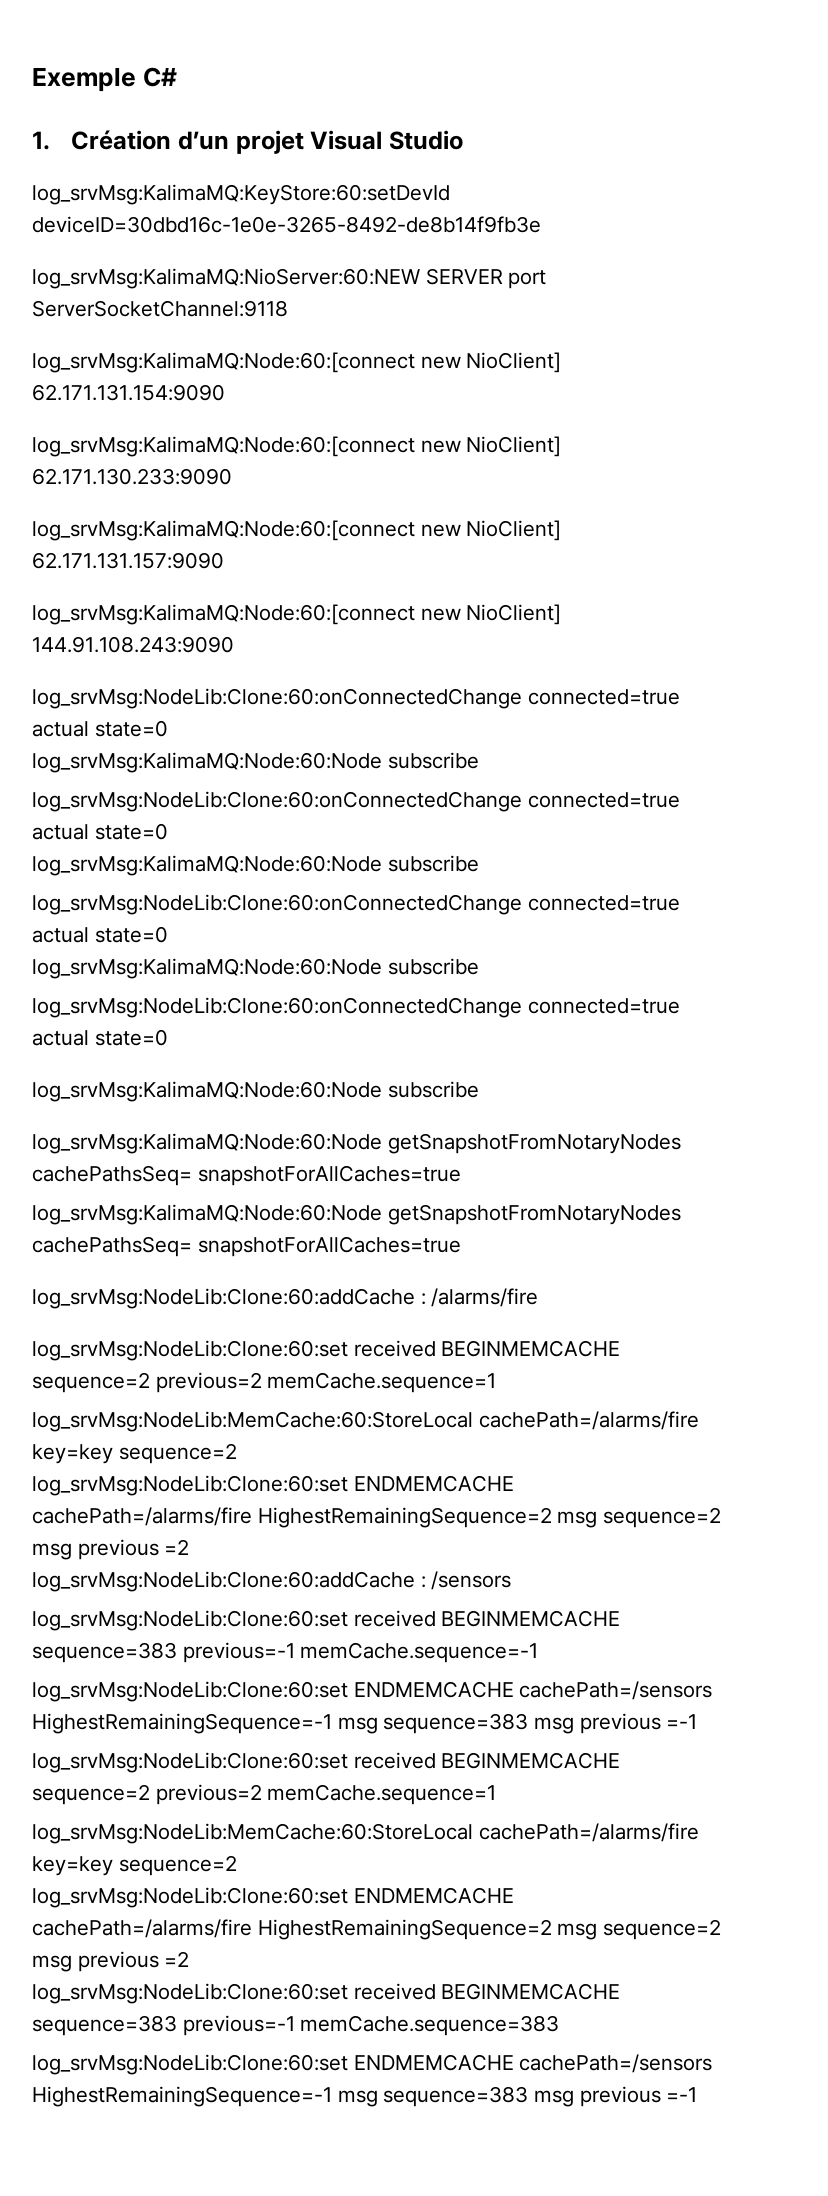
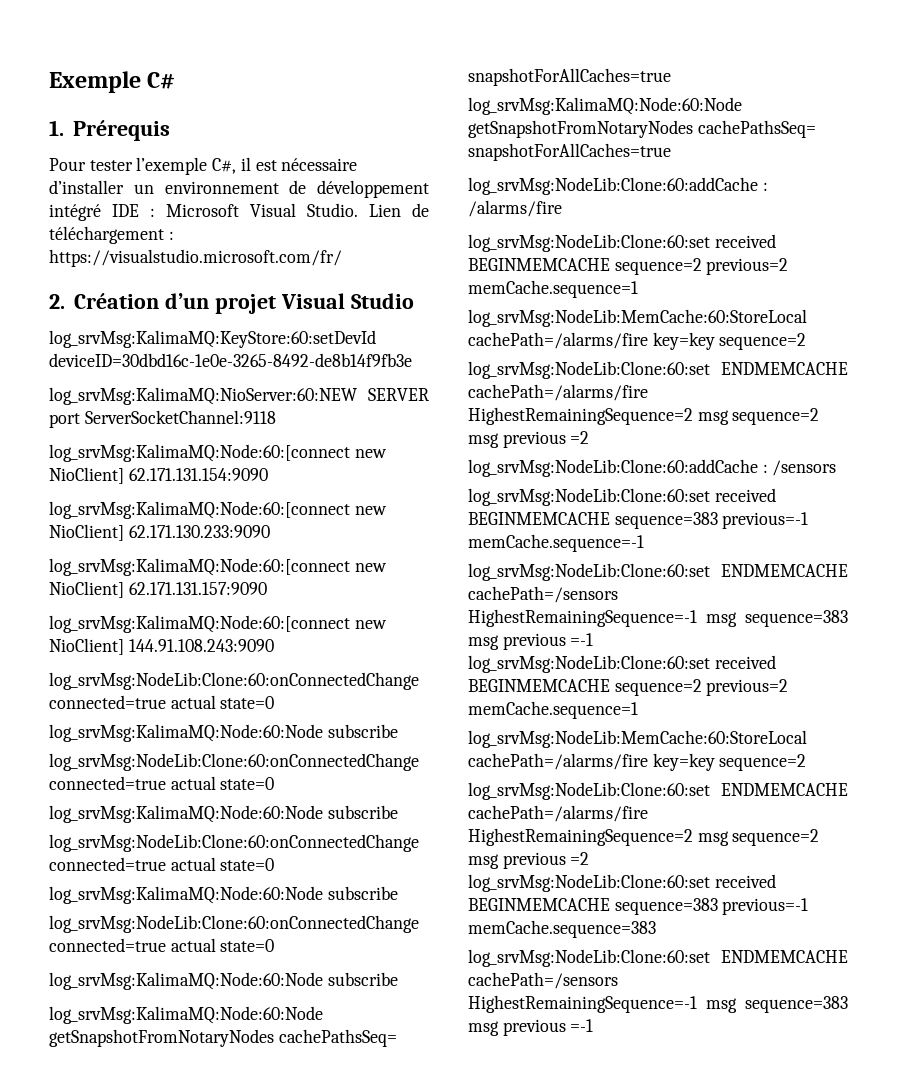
- 1. Création d’un projet Visual Studio
+ 1. Prérequis
+ Pour tester l’exemple C#, il est nécessaire d’installer un environnement de développement intégré IDE : Microsoft Visual Studio. Lien de téléchargement : https://visualstudio.microsoft.com/fr/
+ 2. Création d’un projet Visual Studio

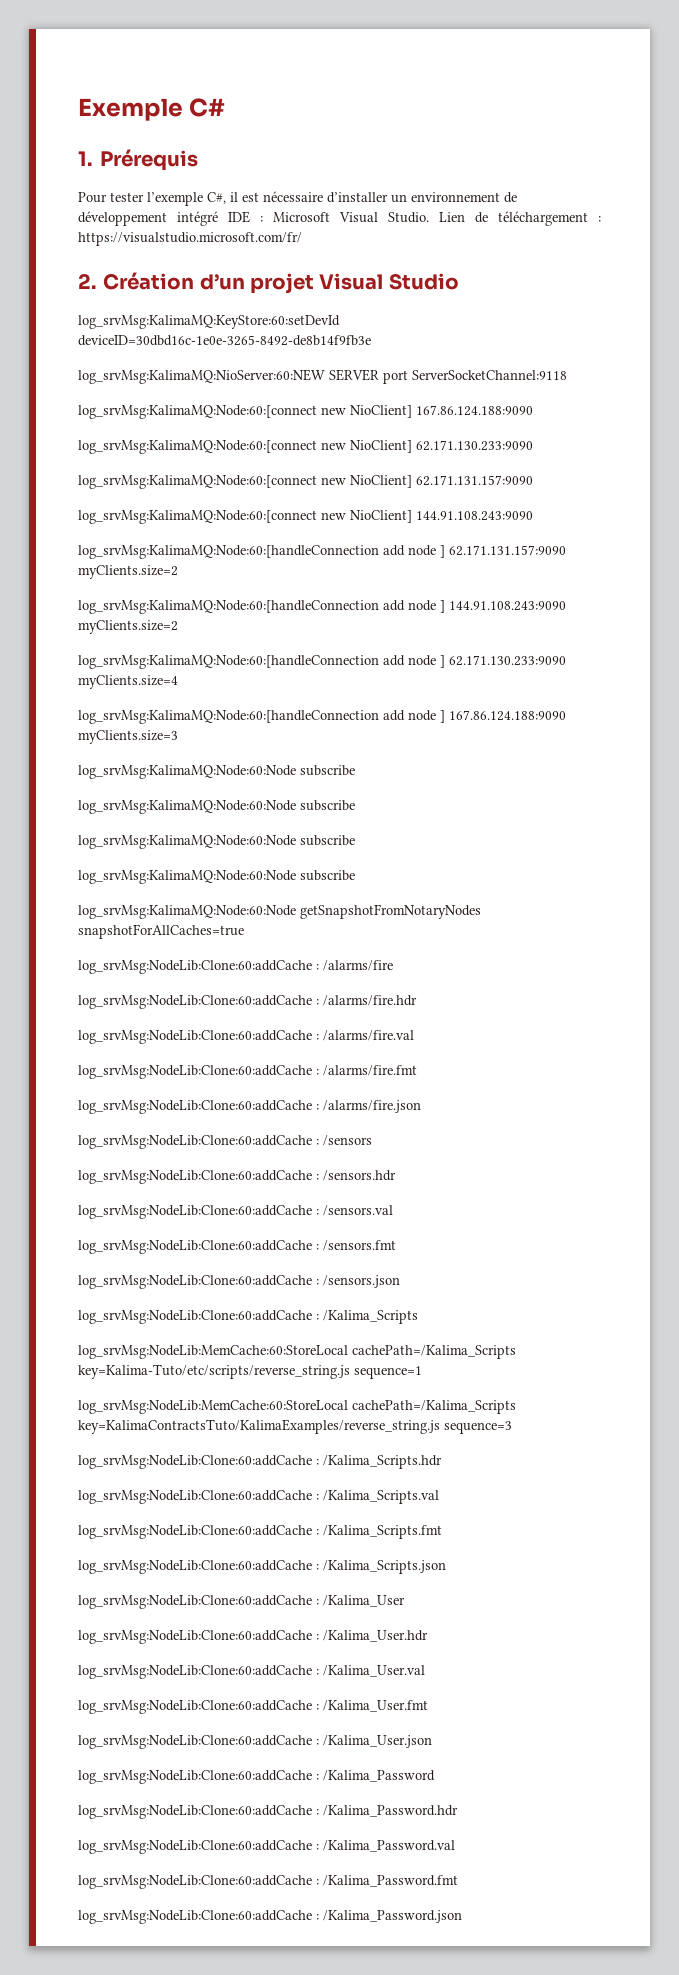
- log_srvMsg:KalimaMQ:Node:60:[connect new NioClient] 62.171.131.154:9090
+ log_srvMsg:KalimaMQ:Node:60:[connect new NioClient] 167.86.124.188:9090
  log_srvMsg:KalimaMQ:Node:60:[connect new NioClient] 144.91.108.243:9090
- log_srvMsg:NodeLib:Clone:60:onConnectedChange connected=true actual state=0
+ log_srvMsg:KalimaMQ:Node:60:[handleConnection add node ] 62.171.131.157:9090 myClients.size=2
+ log_srvMsg:KalimaMQ:Node:60:[handleConnection add node ] 144.91.108.243:9090 myClients.size=2
+ log_srvMsg:KalimaMQ:Node:60:[handleConnection add node ] 62.171.130.233:9090 myClients.size=4
+ log_srvMsg:KalimaMQ:Node:60:[handleConnection add node ] 167.86.124.188:9090 myClients.size=3
  log_srvMsg:KalimaMQ:Node:60:Node subscribe
- log_srvMsg:NodeLib:Clone:60:onConnectedChange connected=true actual state=0
  log_srvMsg:KalimaMQ:Node:60:Node subscribe
- log_srvMsg:NodeLib:Clone:60:onConnectedChange connected=true actual state=0
  log_srvMsg:KalimaMQ:Node:60:Node subscribe
- log_srvMsg:NodeLib:Clone:60:onConnectedChange connected=true actual state=0
  log_srvMsg:KalimaMQ:Node:60:Node subscribe
- log_srvMsg:KalimaMQ:Node:60:Node getSnapshotFromNotaryNodes cachePathsSeq= snapshotForAllCaches=true
- log_srvMsg:KalimaMQ:Node:60:Node getSnapshotFromNotaryNodes cachePathsSeq= snapshotForAllCaches=true
+ log_srvMsg:KalimaMQ:Node:60:Node getSnapshotFromNotaryNodes snapshotForAllCaches=true
  log_srvMsg:NodeLib:Clone:60:addCache : /alarms/fire
- log_srvMsg:NodeLib:Clone:60:set received BEGINMEMCACHE sequence=2 previous=2 memCache.sequence=1
- log_srvMsg:NodeLib:MemCache:60:StoreLocal cachePath=/alarms/fire key=key sequence=2
- log_srvMsg:NodeLib:Clone:60:set ENDMEMCACHE cachePath=/alarms/fire HighestRemainingSequence=2 msg sequence=2 msg previous =2
+ log_srvMsg:NodeLib:Clone:60:addCache : /alarms/fire.hdr
+ log_srvMsg:NodeLib:Clone:60:addCache : /alarms/fire.val
+ log_srvMsg:NodeLib:Clone:60:addCache : /alarms/fire.fmt
+ log_srvMsg:NodeLib:Clone:60:addCache : /alarms/fire.json
  log_srvMsg:NodeLib:Clone:60:addCache : /sensors
- log_srvMsg:NodeLib:Clone:60:set received BEGINMEMCACHE sequence=383 previous=-1 memCache.sequence=-1
- log_srvMsg:NodeLib:Clone:60:set ENDMEMCACHE cachePath=/sensors HighestRemainingSequence=-1 msg sequence=383 msg previous =-1
- log_srvMsg:NodeLib:Clone:60:set received BEGINMEMCACHE sequence=2 previous=2 memCache.sequence=1
- log_srvMsg:NodeLib:MemCache:60:StoreLocal cachePath=/alarms/fire key=key sequence=2
- log_srvMsg:NodeLib:Clone:60:set ENDMEMCACHE cachePath=/alarms/fire HighestRemainingSequence=2 msg sequence=2 msg previous =2
- log_srvMsg:NodeLib:Clone:60:set received BEGINMEMCACHE sequence=383 previous=-1 memCache.sequence=383
- log_srvMsg:NodeLib:Clone:60:set ENDMEMCACHE cachePath=/sensors HighestRemainingSequence=-1 msg sequence=383 msg previous =-1
+ log_srvMsg:NodeLib:Clone:60:addCache : /sensors.hdr
+ log_srvMsg:NodeLib:Clone:60:addCache : /sensors.val
+ log_srvMsg:NodeLib:Clone:60:addCache : /sensors.fmt
+ log_srvMsg:NodeLib:Clone:60:addCache : /sensors.json
+ log_srvMsg:NodeLib:Clone:60:addCache : /Kalima_Scripts
+ log_srvMsg:NodeLib:MemCache:60:StoreLocal cachePath=/Kalima_Scripts key=Kalima-Tuto/etc/scripts/reverse_string.js sequence=1
+ log_srvMsg:NodeLib:MemCache:60:StoreLocal cachePath=/Kalima_Scripts key=KalimaContractsTuto/KalimaExamples/reverse_string.js sequence=3
+ log_srvMsg:NodeLib:Clone:60:addCache : /Kalima_Scripts.hdr
+ log_srvMsg:NodeLib:Clone:60:addCache : /Kalima_Scripts.val
+ log_srvMsg:NodeLib:Clone:60:addCache : /Kalima_Scripts.fmt
+ log_srvMsg:NodeLib:Clone:60:addCache : /Kalima_Scripts.json
+ log_srvMsg:NodeLib:Clone:60:addCache : /Kalima_User
+ log_srvMsg:NodeLib:Clone:60:addCache : /Kalima_User.hdr
+ log_srvMsg:NodeLib:Clone:60:addCache : /Kalima_User.val
+ log_srvMsg:NodeLib:Clone:60:addCache : /Kalima_User.fmt
+ log_srvMsg:NodeLib:Clone:60:addCache : /Kalima_User.json
+ log_srvMsg:NodeLib:Clone:60:addCache : /Kalima_Password
+ log_srvMsg:NodeLib:Clone:60:addCache : /Kalima_Password.hdr
+ log_srvMsg:NodeLib:Clone:60:addCache : /Kalima_Password.val
+ log_srvMsg:NodeLib:Clone:60:addCache : /Kalima_Password.fmt
+ log_srvMsg:NodeLib:Clone:60:addCache : /Kalima_Password.json

